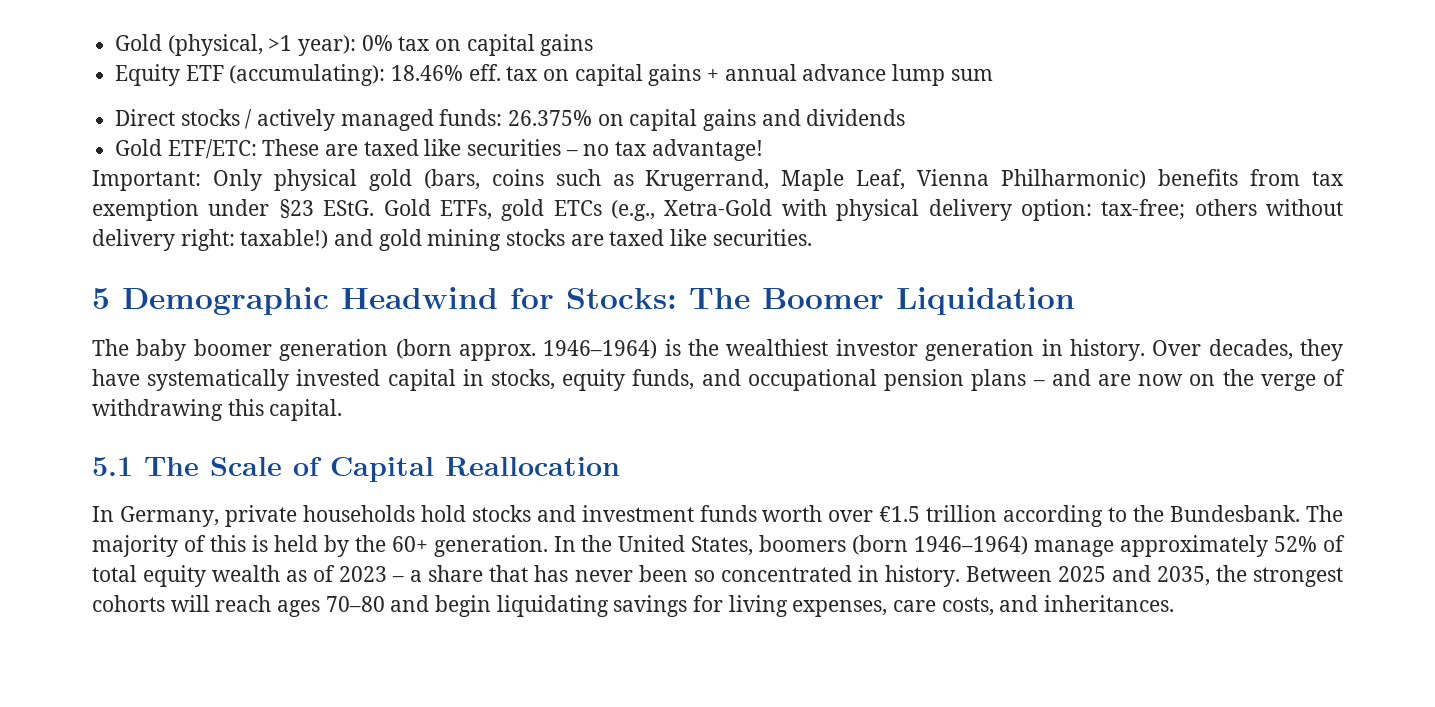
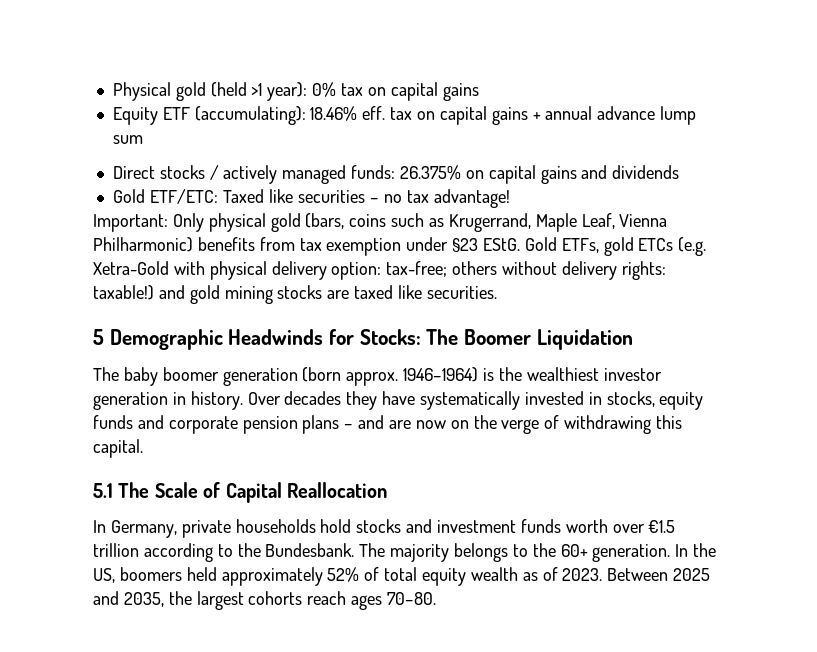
- Gold (physical, >1 year): 0% tax on capital gains
+ Physical gold (held >1 year): 0% tax on capital gains
- Gold ETF/ETC: These are taxed like securities – no tax advantage!
+ Gold ETF/ETC: Taxed like securities – no tax advantage!
- Gold ETFs, gold ETCs (e.g., Xetra-Gold with physical delivery option: tax-free; others without delivery right: taxable!) and gold mining stocks are taxed like securities.
+ Gold ETFs, gold ETCs (e.g. Xetra-Gold with physical delivery option: tax-free; others without delivery rights: taxable!) and gold mining stocks are taxed like securities.
- 5 Demographic Headwind for Stocks: The Boomer Liquidation
+ 5 Demographic Headwinds for Stocks: The Boomer Liquidation
- Over decades, they have systematically invested capital in stocks, equity funds, and occupational pension plans – and are now on the verge of withdrawing this capital.
+ Over decades they have systematically invested in stocks, equity funds and corporate pension plans – and are now on the verge of withdrawing this capital.
- The majority of this is held by the 60+ generation.
+ The majority belongs to the 60+ generation.
- In the United States, boomers (born 1946–1964) manage approximately 52% of total equity wealth as of 2023 – a share that has never been so concentrated in history.
+ In the US, boomers held approximately 52% of total equity wealth as of 2023.
- Between 2025 and 2035, the strongest cohorts will reach ages 70–80 and begin liquidating savings for living expenses, care costs, and inheritances.
+ Between 2025 and 2035, the largest cohorts reach ages 70–80.

